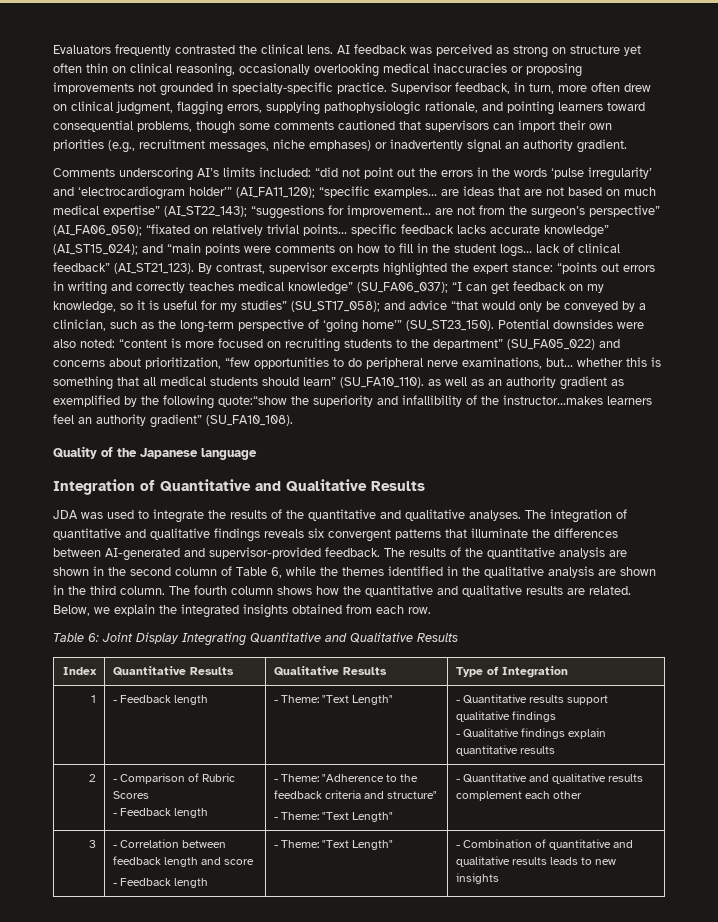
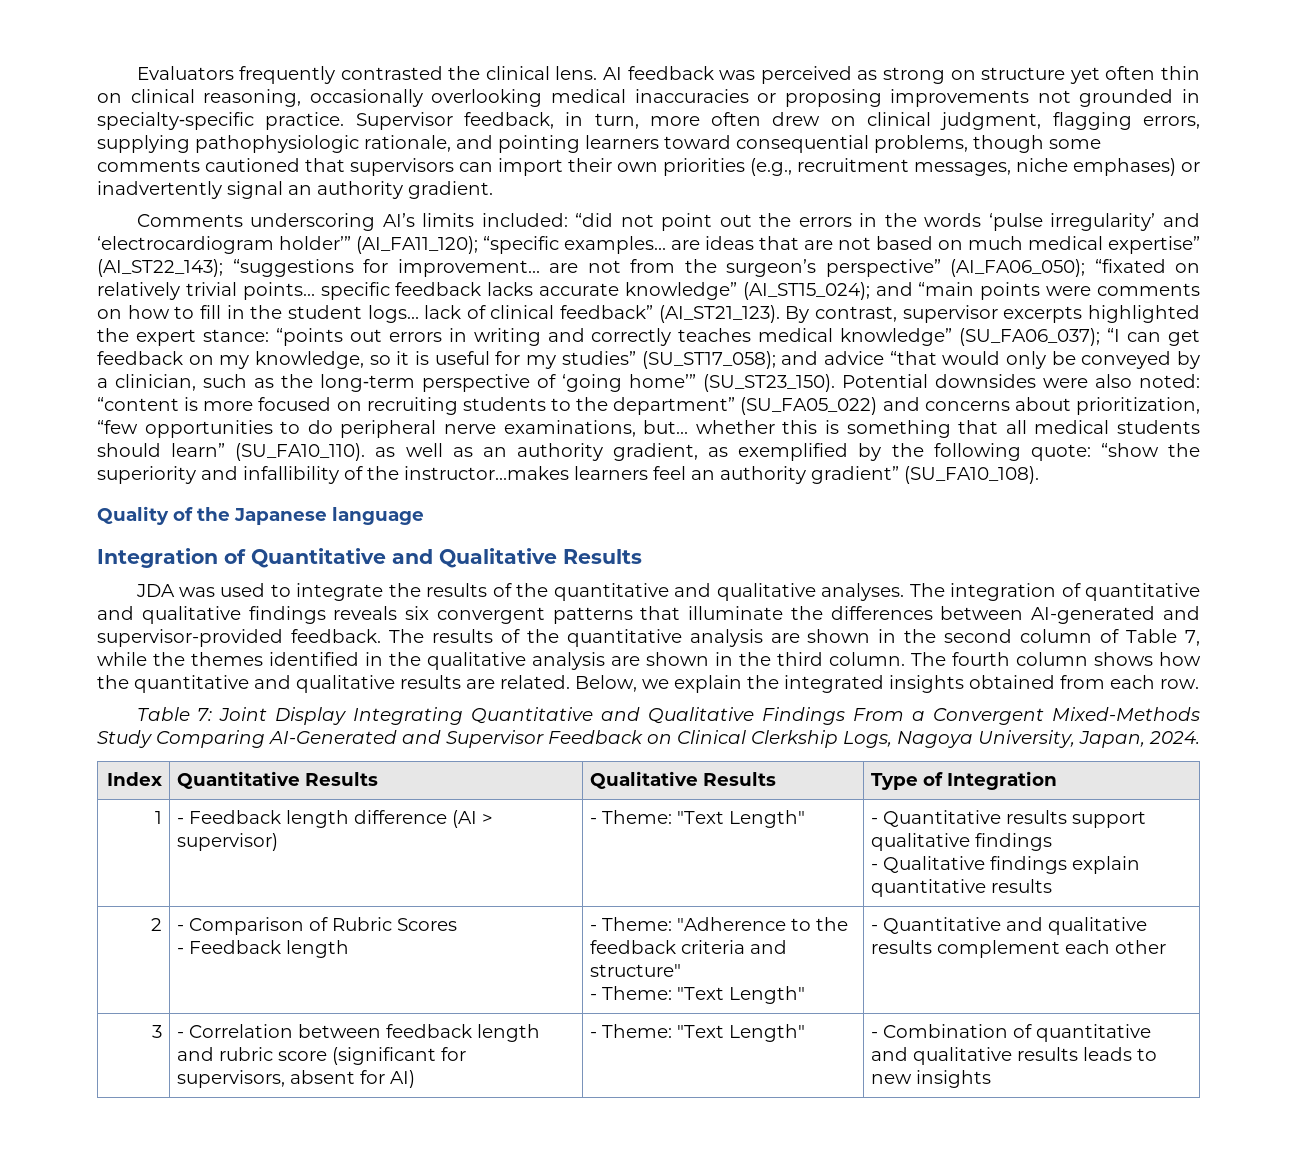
- “content is more focused on recruiting students to the department” (SU_FA05_022) and concerns about prioritization, “few opportunities to do peripheral nerve examinations, but… whether this is something that all medical students should learn” (SU_FA10_110). as well as an authority gradient as exemplified by the following quote:“show the superiority and infallibility of the instructor…makes learners feel an authority gradient” (SU_FA10_108).
+ “content is more focused on recruiting students to the department” (SU_FA05_022) and concerns about prioritization, “few opportunities to do peripheral nerve examinations, but… whether this is something that all medical students should learn” (SU_FA10_110). as well as an authority gradient, as exemplified by the following quote: “show the superiority and infallibility of the instructor…makes learners feel an authority gradient” (SU_FA10_108).
- The results of the quantitative analysis are shown in the second column of Table 6, while the themes identified in the qualitative analysis are shown in the third column.
+ The results of the quantitative analysis are shown in the second column of Table 7, while the themes identified in the qualitative analysis are shown in the third column.
- Table 6: Joint Display Integrating Quantitative and Qualitative Results
+ Table 7: Joint Display Integrating Quantitative and Qualitative Findings From a Convergent Mixed-Methods Study Comparing AI-Generated and Supervisor Feedback on Clinical Clerkship Logs, Nagoya University, Japan, 2024.
- 1 | - Feedback length | - Theme: "Text Length" | - Quantitative results support qualitative findings
+ 1 | - Feedback length difference (AI > supervisor) | - Theme: "Text Length" | - Quantitative results support qualitative findings
- 3 | - Correlation between feedback length and score
- - Feedback length | - Theme: "Text Length" | - Combination of quantitative and qualitative results leads to new insights
+ 3 | - Correlation between feedback length and rubric score (significant for supervisors, absent for AI) | - Theme: "Text Length" | - Combination of quantitative and qualitative results leads to new insights

